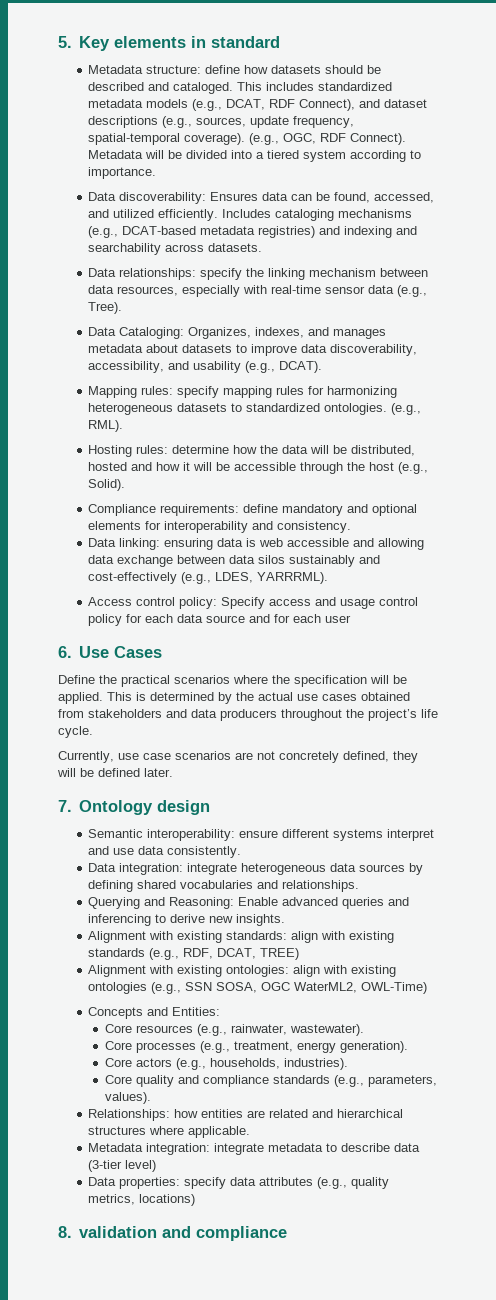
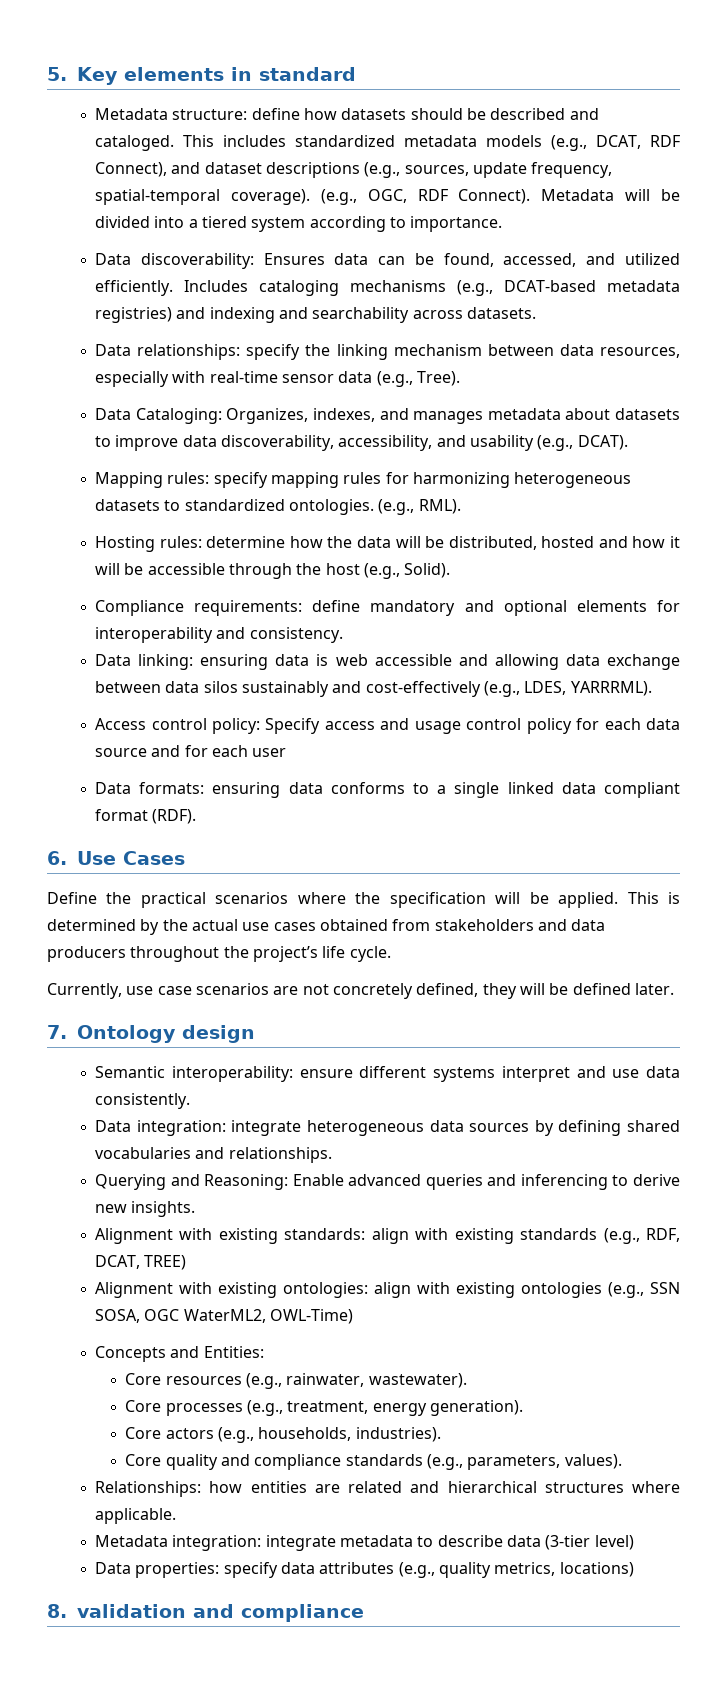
+ Data formats: ensuring data conforms to a single linked data compliant format (RDF).

